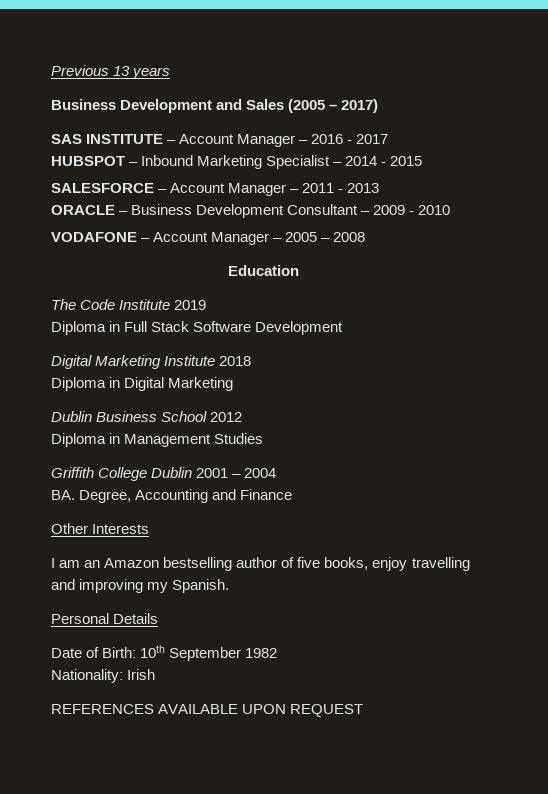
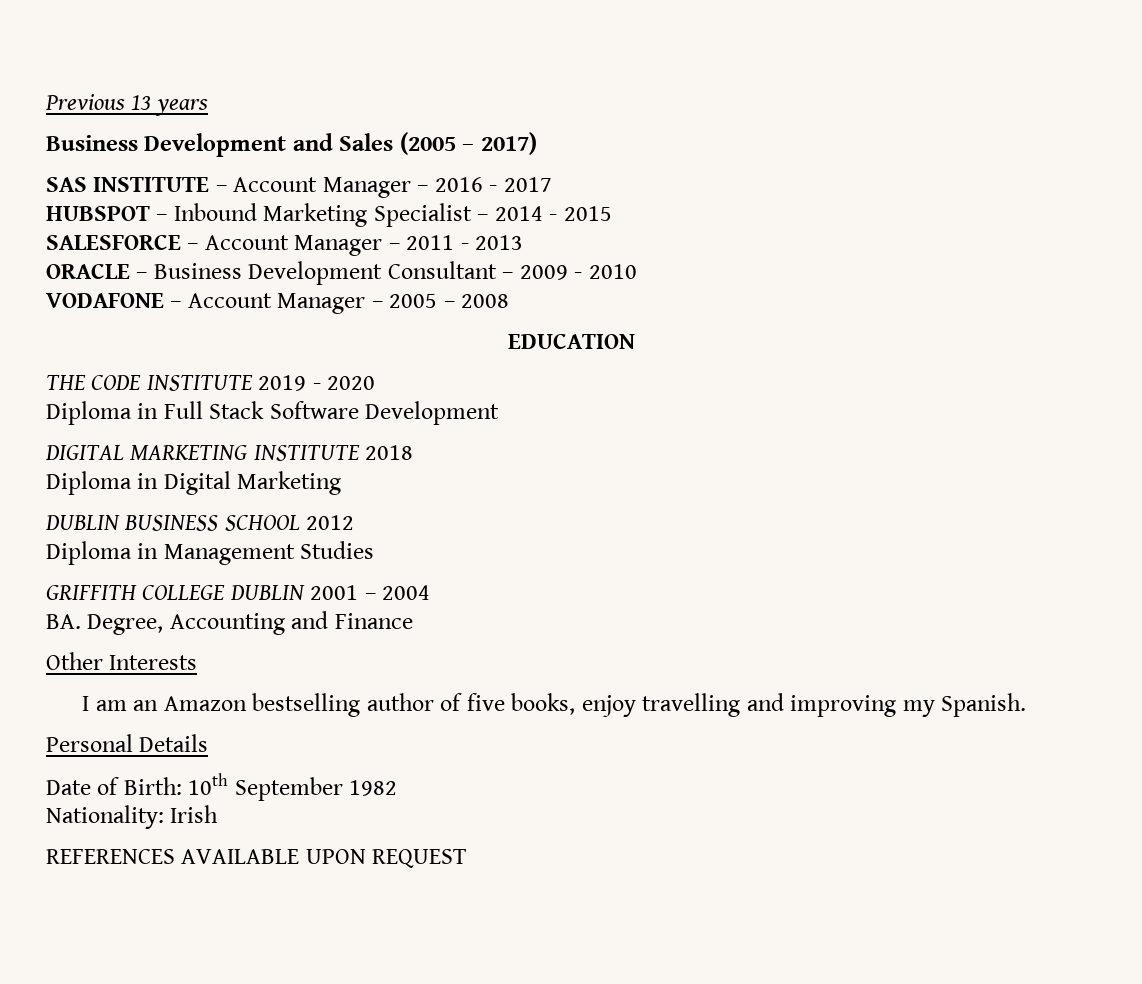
- Education
- The Code Institute 2019
+ EDUCATION
+ THE CODE INSTITUTE 2019 - 2020
- Digital Marketing Institute 2018
+ DIGITAL MARKETING INSTITUTE 2018
- Dublin Business School 2012
+ DUBLIN BUSINESS SCHOOL 2012
- Griffith College Dublin 2001 – 2004
+ GRIFFITH COLLEGE DUBLIN 2001 – 2004

